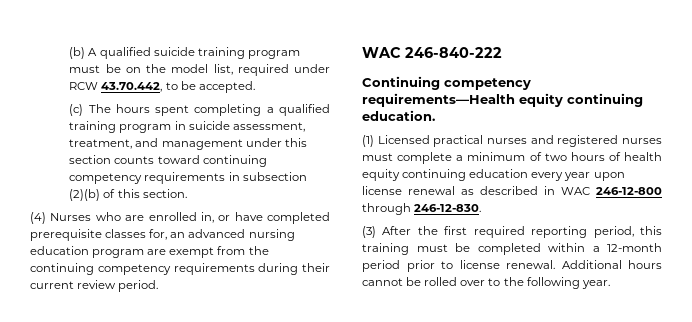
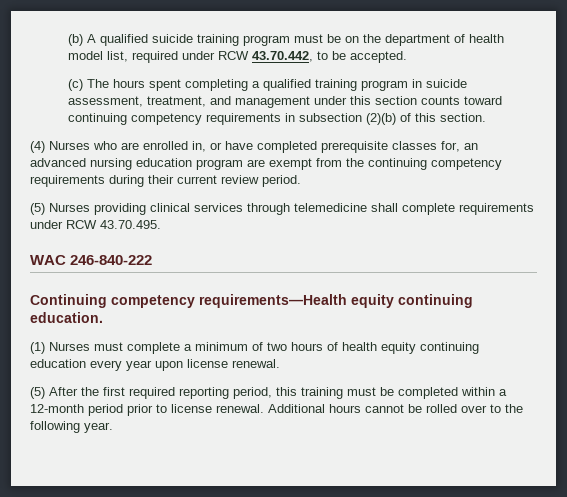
- (b) A qualified suicide training program must be on the model list, required under RCW 43.70.442, to be accepted.
+ (b) A qualified suicide training program must be on the department of health model list, required under RCW 43.70.442, to be accepted.
+ (5) Nurses providing clinical services through telemedicine shall complete requirements under RCW 43.70.495.
- (1) Licensed practical nurses and registered nurses must complete a minimum of two hours of health equity continuing education every year upon license renewal as described in WAC 246-12-800 through 246-12-830.
- (3) After the first required reporting period, this training must be completed within a 12-month period prior to license renewal.
+ (1) Nurses must complete a minimum of two hours of health equity continuing education every year upon license renewal.
+ (5) After the first required reporting period, this training must be completed within a 12-month period prior to license renewal.

